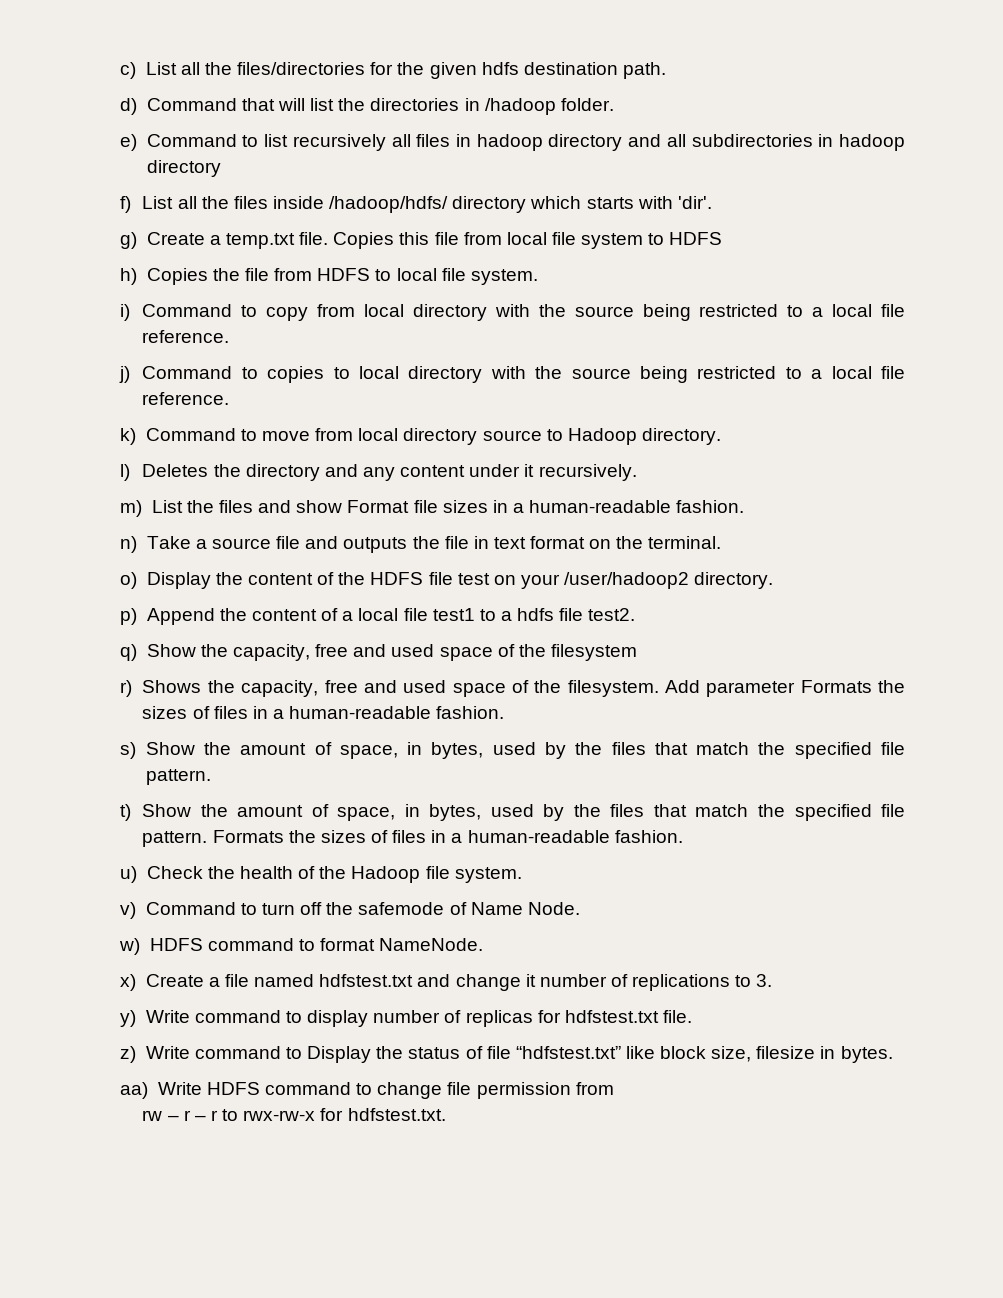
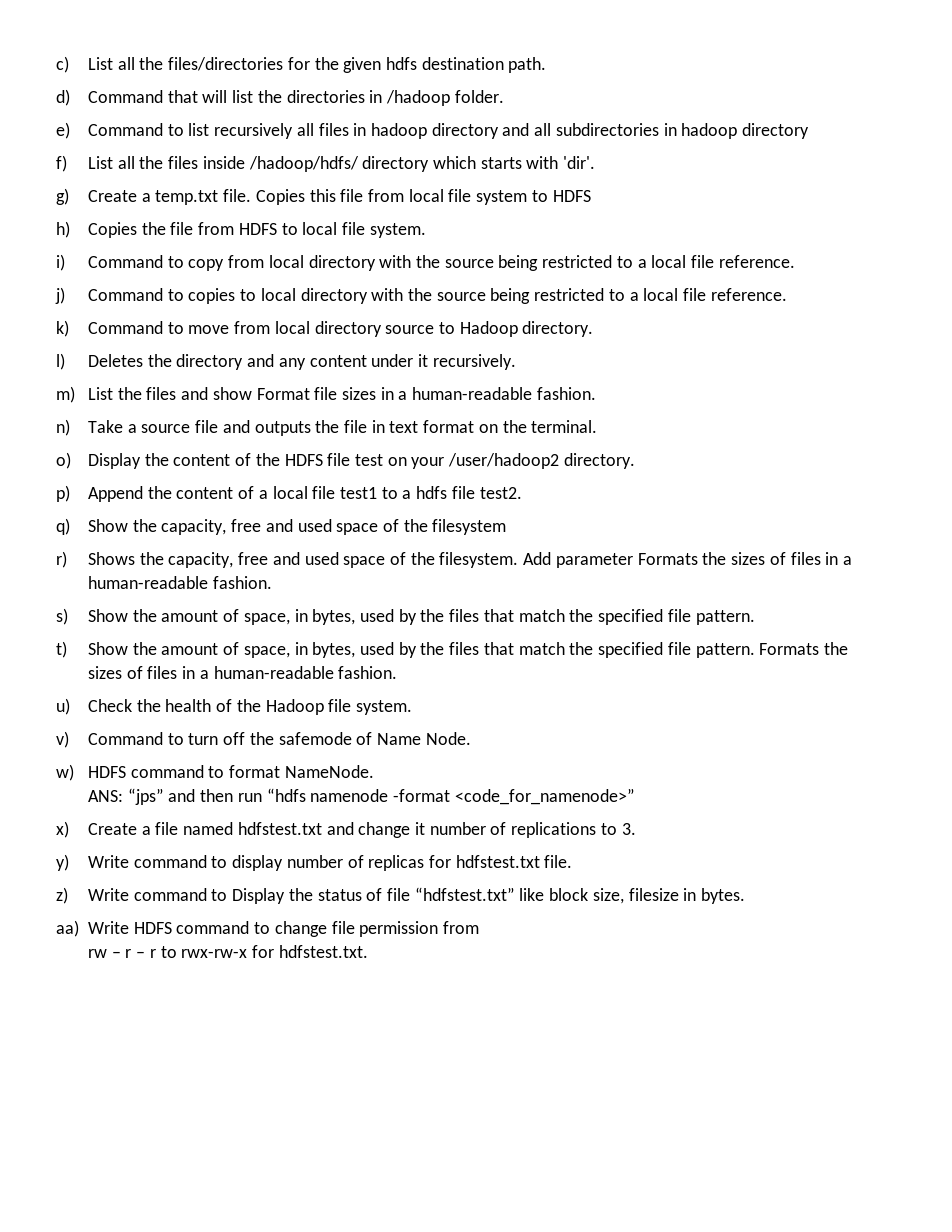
+ ANS: “jps” and then run “hdfs namenode -format <code_for_namenode>”

